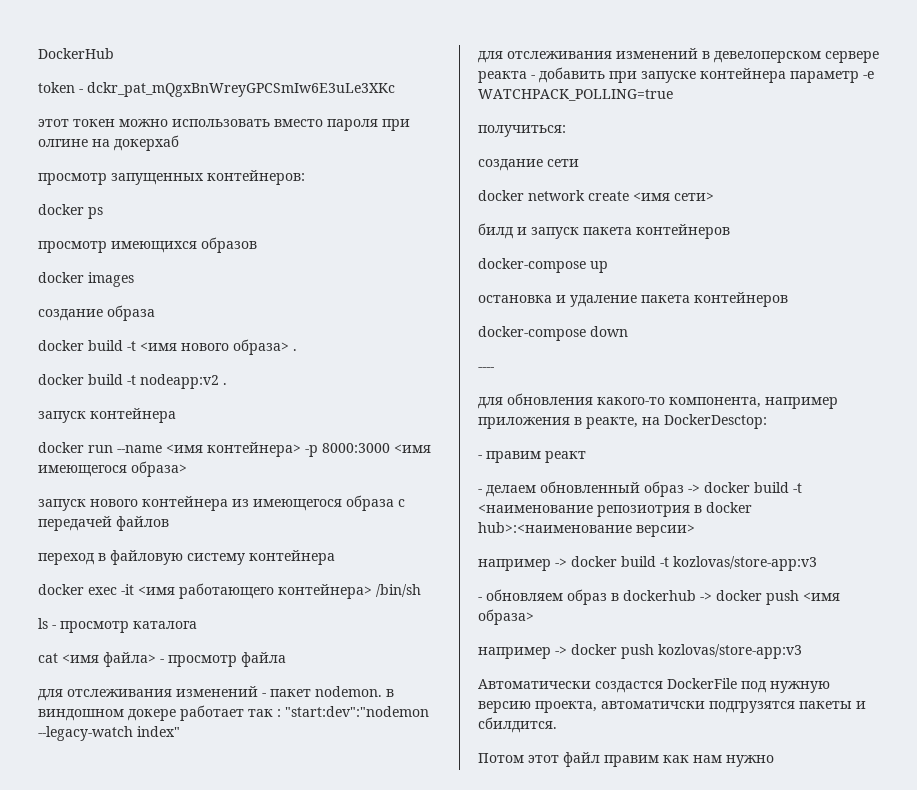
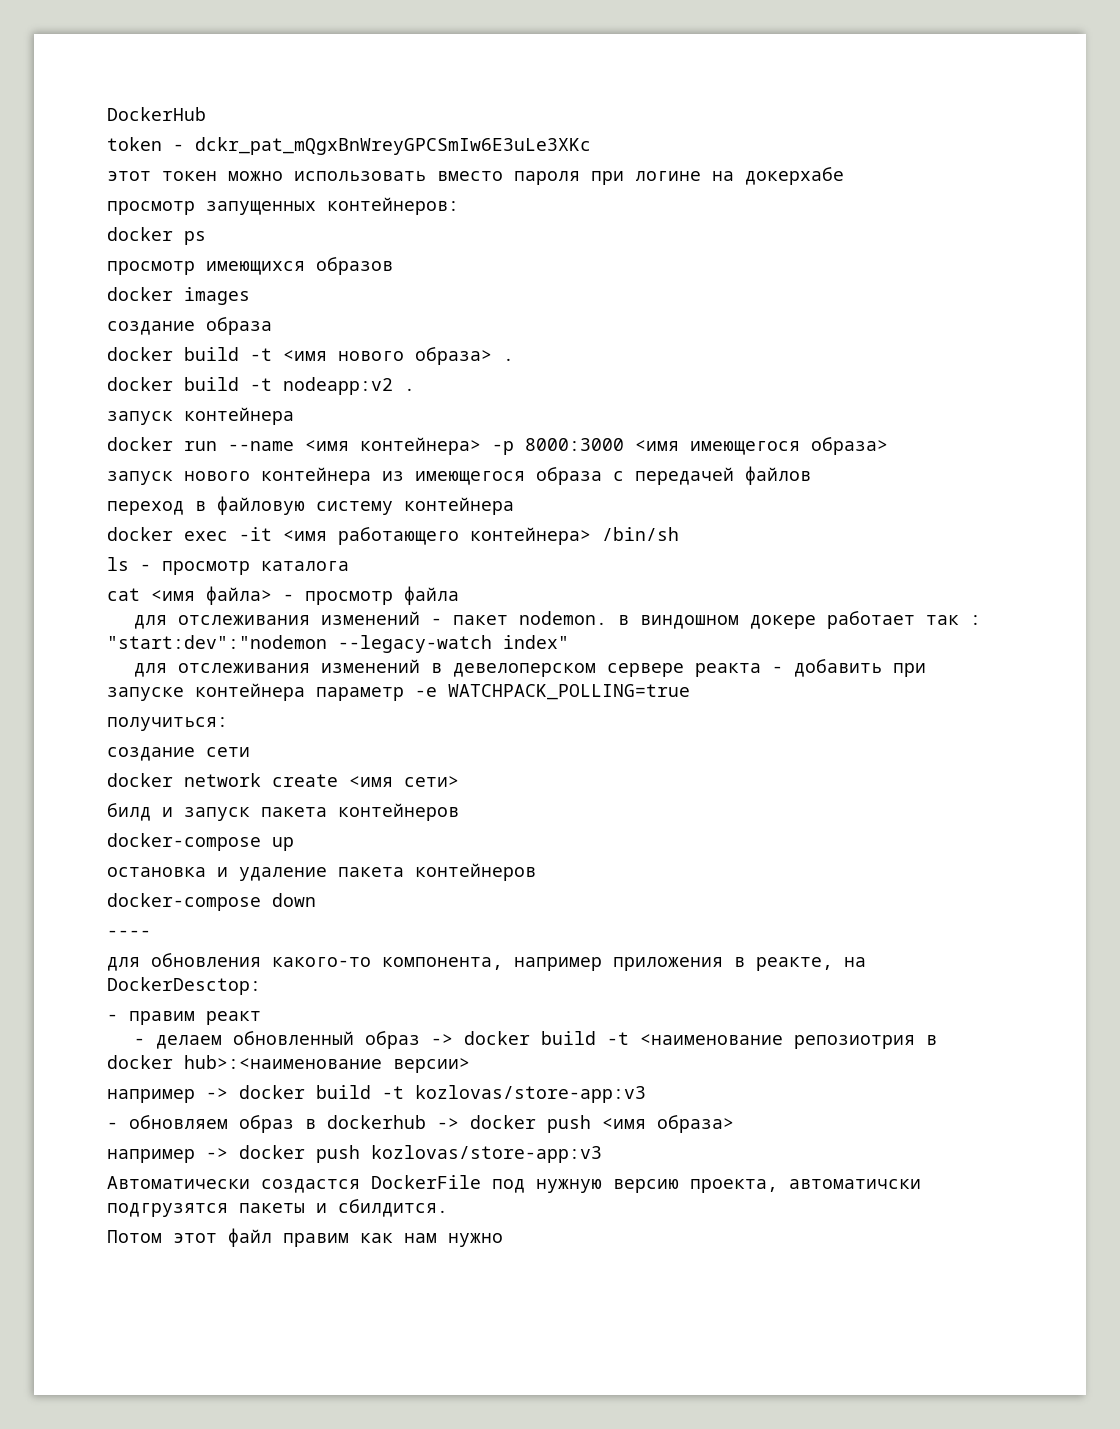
- этот токен можно использовать вместо пароля при олгине на докерхаб
+ этот токен можно использовать вместо пароля при логине на докерхабе

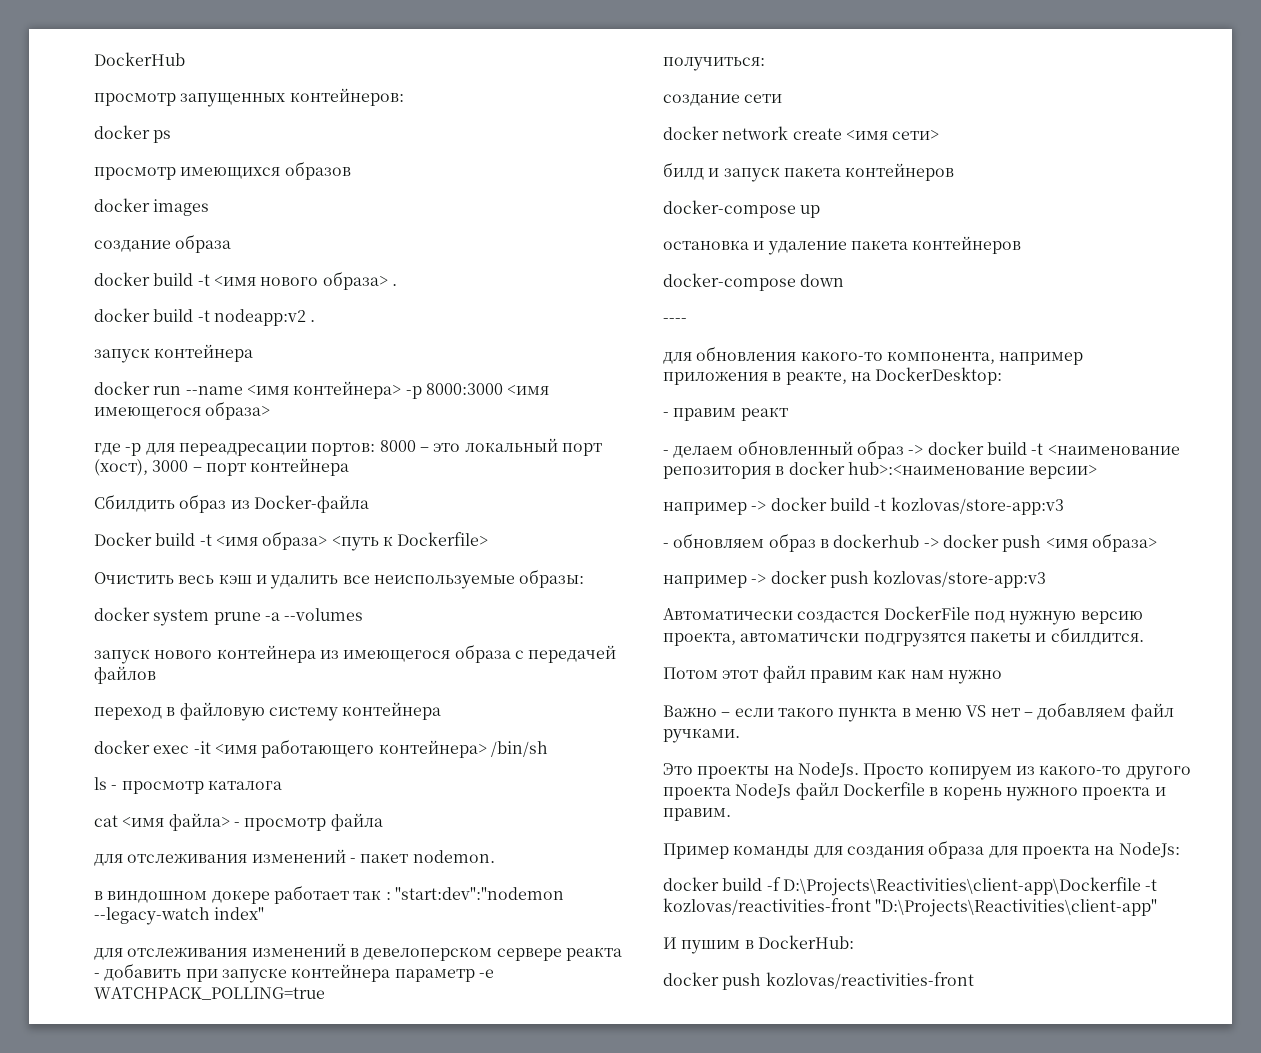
- token - dckr_pat_mQgxBnWreyGPCSmIw6E3uLe3XKc
- этот токен можно использовать вместо пароля при логине на докерхабе
+ где -p для переадресации портов: 8000 – это локальный порт (хост), 3000 – порт контейнера
+ Сбилдить образ из Docker-файла
+ Docker build -t <имя образа> <путь к Dockerfile>
+ Очистить весь кэш и удалить все неиспользуемые образы:
+ docker system prune -a --volumes
- для отслеживания изменений - пакет nodemon. в виндошном докере работает так : "start:dev":"nodemon --legacy-watch index"
+ для отслеживания изменений - пакет nodemon.
+ в виндошном докере работает так : "start:dev":"nodemon --legacy-watch index"
- для обновления какого-то компонента, например приложения в реакте, на DockerDesctop:
+ для обновления какого-то компонента, например приложения в реакте, на DockerDesktop:
- - делаем обновленный образ -> docker build -t <наименование репозиотрия в docker hub>:<наименование версии>
+ - делаем обновленный образ -> docker build -t <наименование репозитория в docker hub>:<наименование версии>
+ Важно – если такого пункта в меню VS нет – добавляем файл ручками.
+ Это проекты на NodeJs. Просто копируем из какого-то другого проекта NodeJs файл Dockerfile в корень нужного проекта и правим.
+ Пример команды для создания образа для проекта на NodeJs:
+ docker build -f D:\Projects\Reactivities\client-app\Dockerfile -t kozlovas/reactivities-front "D:\Projects\Reactivities\client-app"
+ И пушим в DockerHub:
+ docker push kozlovas/reactivities-front

